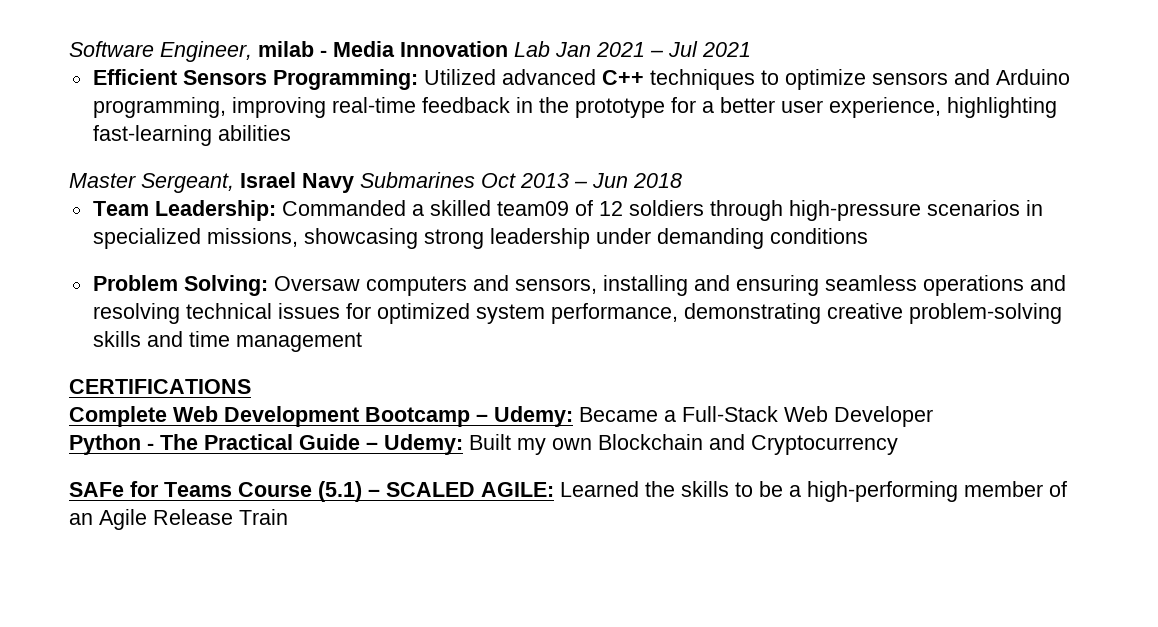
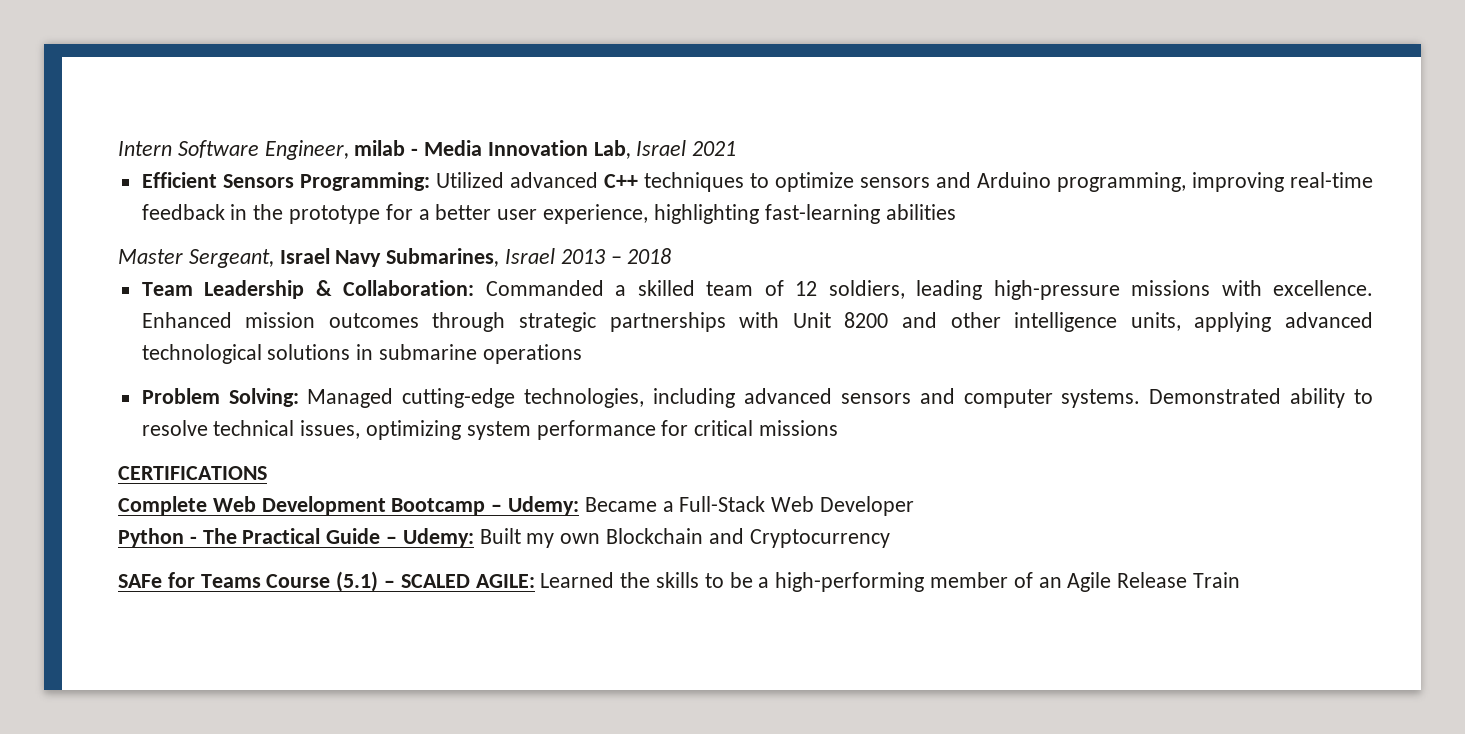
- Software Engineer, milab - Media Innovation Lab Jan 2021 – Jul 2021
+ Intern Software Engineer, milab - Media Innovation Lab, Israel 2021
- Master Sergeant, Israel Navy Submarines Oct 2013 – Jun 2018
+ Master Sergeant, Israel Navy Submarines, Israel 2013 – 2018
- Team Leadership: Commanded a skilled team09 of 12 soldiers through high-pressure scenarios in specialized missions, showcasing strong leadership under demanding conditions
- Problem Solving: Oversaw computers and sensors, installing and ensuring seamless operations and resolving technical issues for optimized system performance, demonstrating creative problem-solving skills and time management
+ Team Leadership & Collaboration: Commanded a skilled team of 12 soldiers, leading high-pressure missions with excellence. Enhanced mission outcomes through strategic partnerships with Unit 8200 and other intelligence units, applying advanced technological solutions in submarine operations
+ Problem Solving: Managed cutting-edge technologies, including advanced sensors and computer systems. Demonstrated ability to resolve technical issues, optimizing system performance for critical missions

